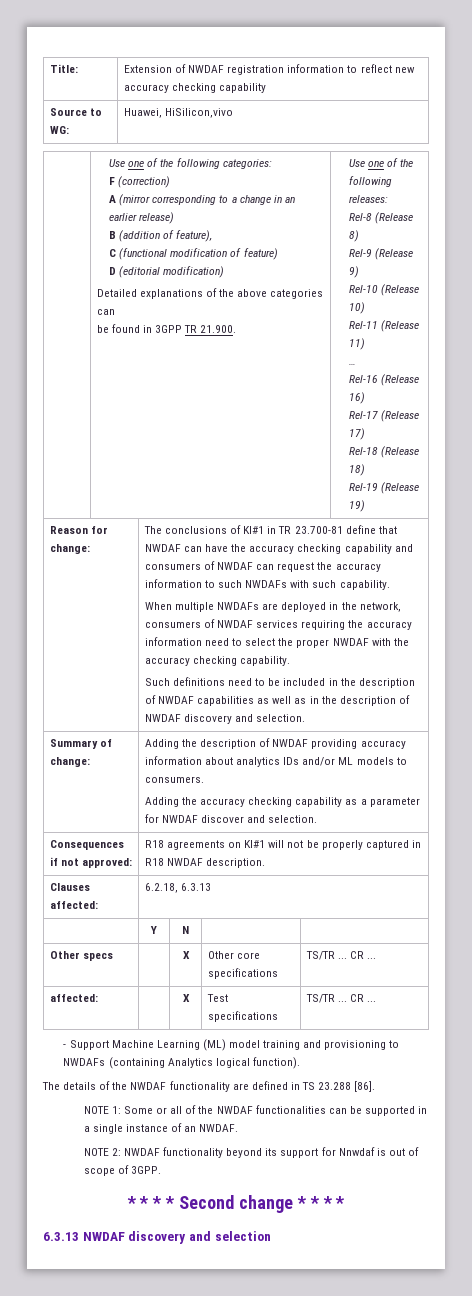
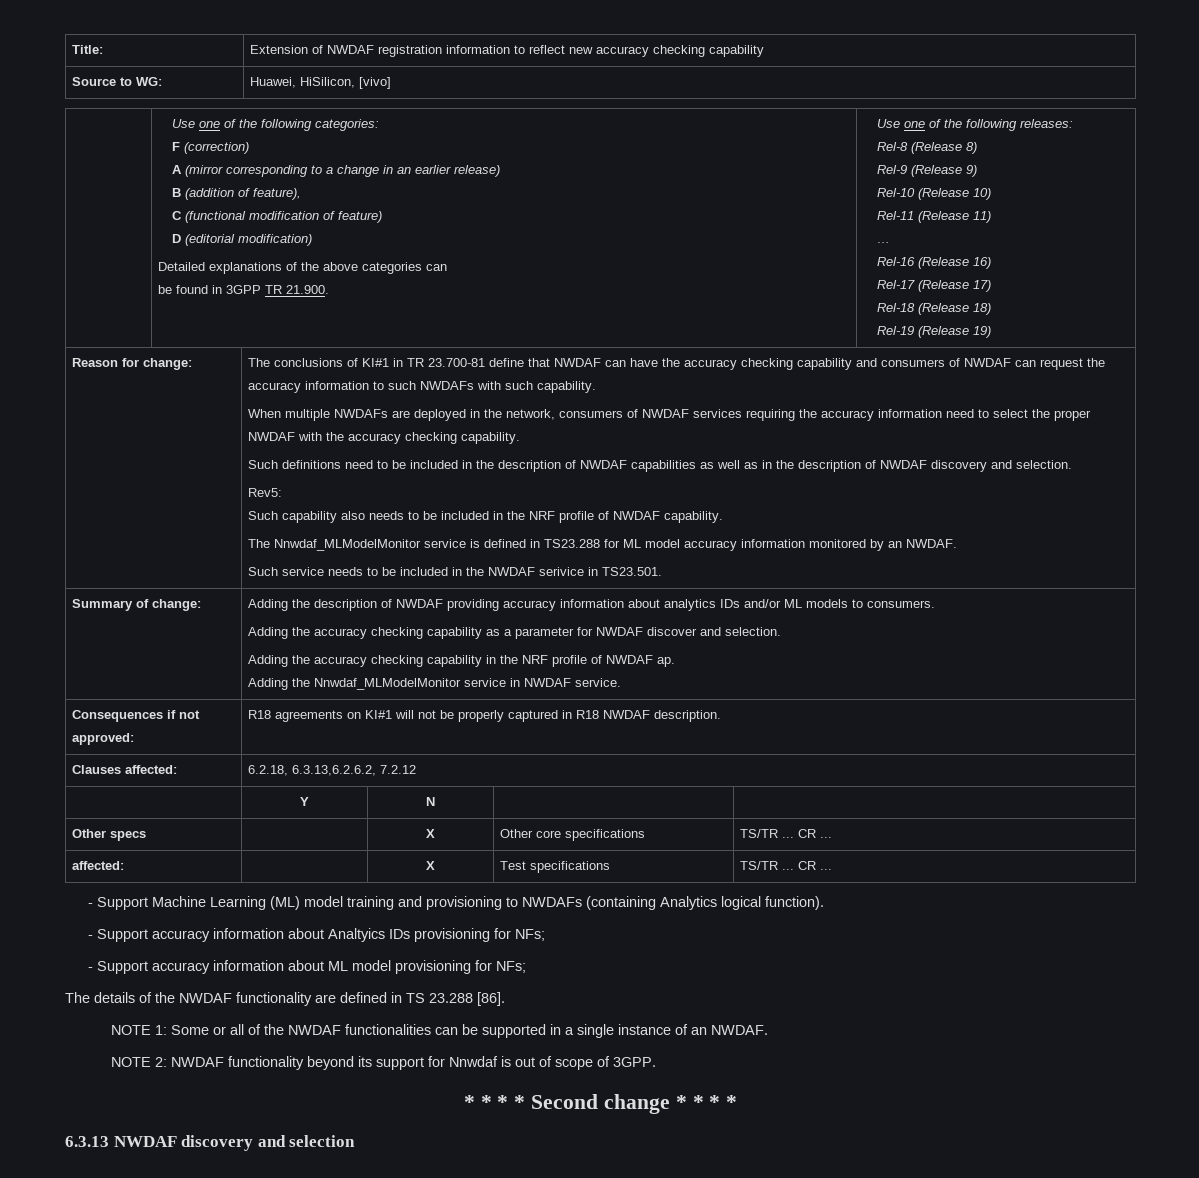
- Source to WG: | Huawei, HiSilicon,vivo
+ Source to WG: | Huawei, HiSilicon, [vivo]
+ Rev5:
+ Such capability also needs to be included in the NRF profile of NWDAF capability.
+ The Nnwdaf_MLModelMonitor service is defined in TS23.288 for ML model accuracy information monitored by an NWDAF.
+ Such service needs to be included in the NWDAF serivice in TS23.501.
+ Adding the accuracy checking capability in the NRF profile of NWDAF ap.
+ Adding the Nnwdaf_MLModelMonitor service in NWDAF service.
- Clauses affected: | 6.2.18, 6.3.13
+ Clauses affected: | 6.2.18, 6.3.13,6.2.6.2, 7.2.12
+ - Support accuracy information about Analtyics IDs provisioning for NFs;
+ - Support accuracy information about ML model provisioning for NFs;

